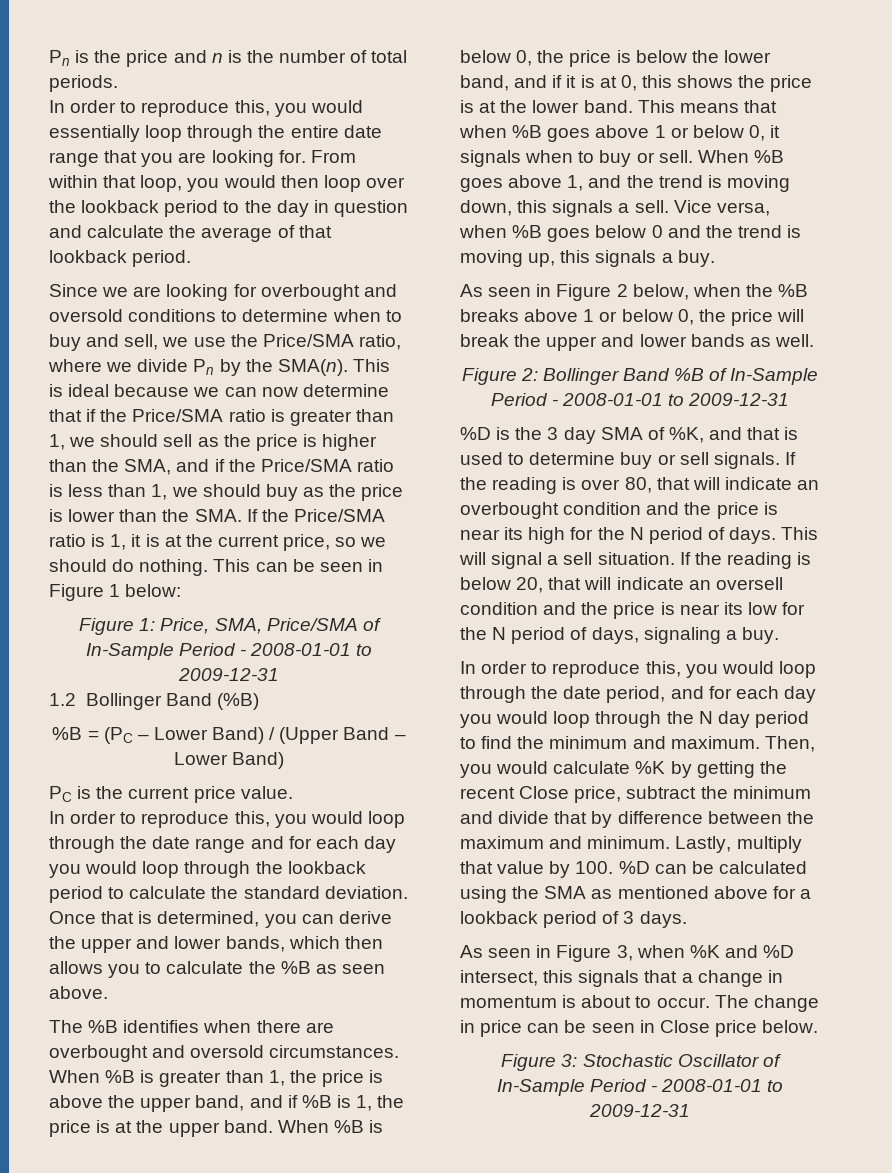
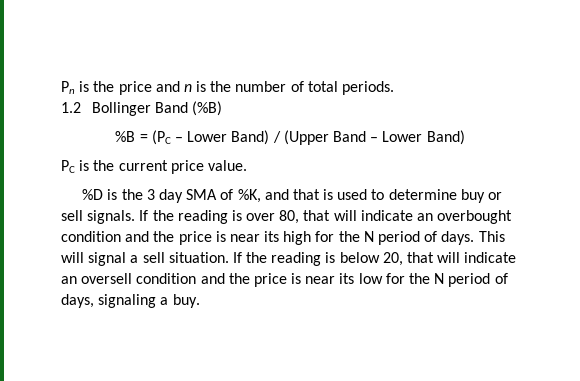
- In order to reproduce this, you would essentially loop through the entire date range that you are looking for. From within that loop, you would then loop over the lookback period to the day in question and calculate the average of that lookback period.
- Since we are looking for overbought and oversold conditions to determine when to buy and sell, we use the Price/SMA ratio, where we divide Pn by the SMA(n). This is ideal because we can now determine that if the Price/SMA ratio is greater than 1, we should sell as the price is higher than the SMA, and if the Price/SMA ratio is less than 1, we should buy as the price is lower than the SMA. If the Price/SMA ratio is 1, it is at the current price, so we should do nothing. This can be seen in Figure 1 below:
- Figure 1: Price, SMA, Price/SMA of In-Sample Period - 2008-01-01 to 2009-12-31
- In order to reproduce this, you would loop through the date range and for each day you would loop through the lookback period to calculate the standard deviation. Once that is determined, you can derive the upper and lower bands, which then allows you to calculate the %B as seen above.
- The %B identifies when there are overbought and oversold circumstances. When %B is greater than 1, the price is above the upper band, and if %B is 1, the price is at the upper band. When %B is below 0, the price is below the lower band, and if it is at 0, this shows the price is at the lower band. This means that when %B goes above 1 or below 0, it signals when to buy or sell. When %B goes above 1, and the trend is moving down, this signals a sell. Vice versa, when %B goes below 0 and the trend is moving up, this signals a buy.
- As seen in Figure 2 below, when the %B breaks above 1 or below 0, the price will break the upper and lower bands as well.
- Figure 2: Bollinger Band %B of In-Sample Period - 2008-01-01 to 2009-12-31
- In order to reproduce this, you would loop through the date period, and for each day you would loop through the N day period to find the minimum and maximum. Then, you would calculate %K by getting the recent Close price, subtract the minimum and divide that by difference between the maximum and minimum. Lastly, multiply that value by 100. %D can be calculated using the SMA as mentioned above for a lookback period of 3 days.
- As seen in Figure 3, when %K and %D intersect, this signals that a change in momentum is about to occur. The change in price can be seen in Close price below.
- Figure 3: Stochastic Oscillator of In-Sample Period - 2008-01-01 to 2009-12-31

